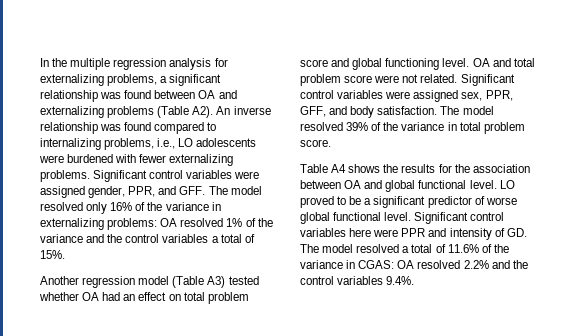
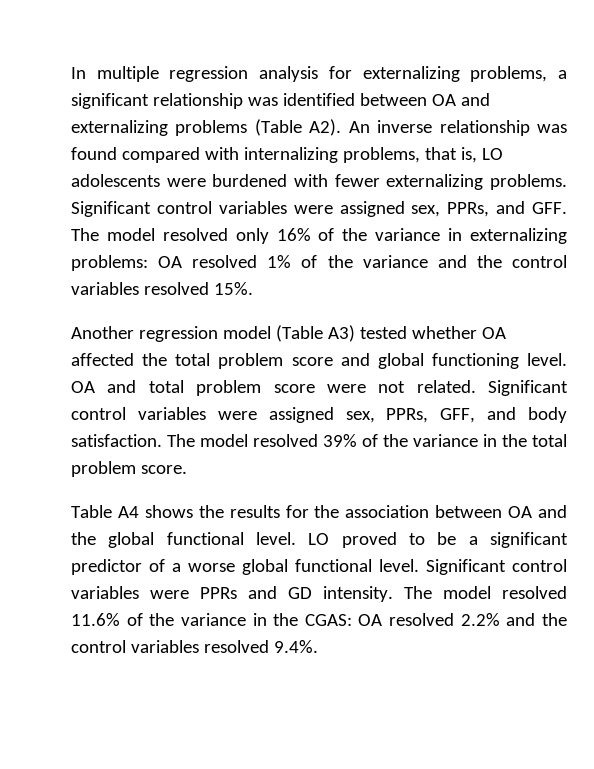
- In the multiple regression analysis for externalizing problems, a significant relationship was found between OA and externalizing problems (Table A2). An inverse relationship was found compared to internalizing problems, i.e., LO adolescents were burdened with fewer externalizing problems.
+ In multiple regression analysis for externalizing problems, a significant relationship was identified between OA and externalizing problems (Table A2). An inverse relationship was found compared with internalizing problems, that is, LO adolescents were burdened with fewer externalizing problems.
- Significant control variables were assigned gender, PPR, and GFF. The model resolved only 16% of the variance in externalizing problems: OA resolved 1% of the variance and the control variables a total of 15%.
+ Significant control variables were assigned sex, PPRs, and GFF. The model resolved only 16% of the variance in externalizing problems: OA resolved 1% of the variance and the control variables resolved 15%.
- Another regression model (Table A3) tested whether OA had an effect on total problem score and global functioning level.
+ Another regression model (Table A3) tested whether OA affected the total problem score and global functioning level.
- Significant control variables were assigned sex, PPR, GFF, and body satisfaction.
+ Significant control variables were assigned sex, PPRs, GFF, and body satisfaction.
- The model resolved 39% of the variance in total problem score.
+ The model resolved 39% of the variance in the total problem score.
- Table A4 shows the results for the association between OA and global functional level.
+ Table A4 shows the results for the association between OA and the global functional level.
- LO proved to be a significant predictor of worse global functional level.
+ LO proved to be a significant predictor of a worse global functional level.
- Significant control variables here were PPR and intensity of GD. The model resolved a total of 11.6% of the variance in CGAS: OA resolved 2.2% and the control variables 9.4%.
+ Significant control variables were PPRs and GD intensity. The model resolved 11.6% of the variance in the CGAS: OA resolved 2.2% and the control variables resolved 9.4%.

